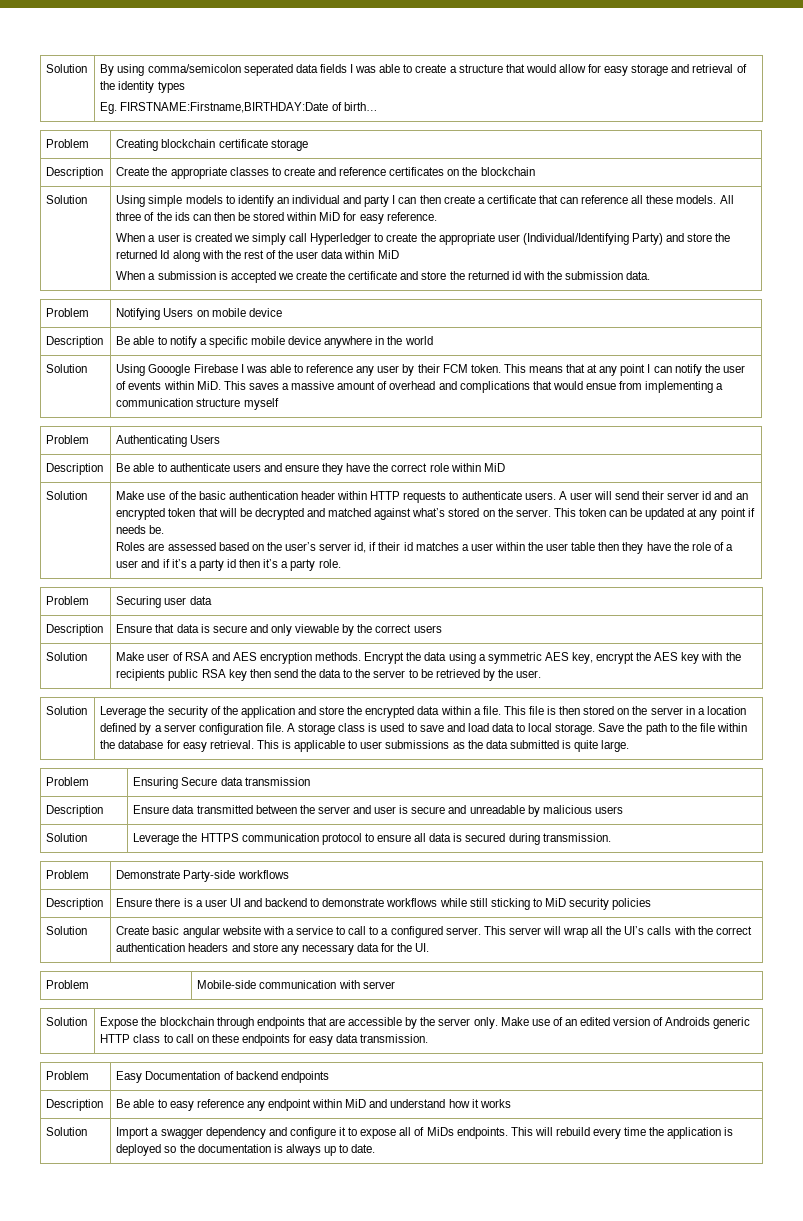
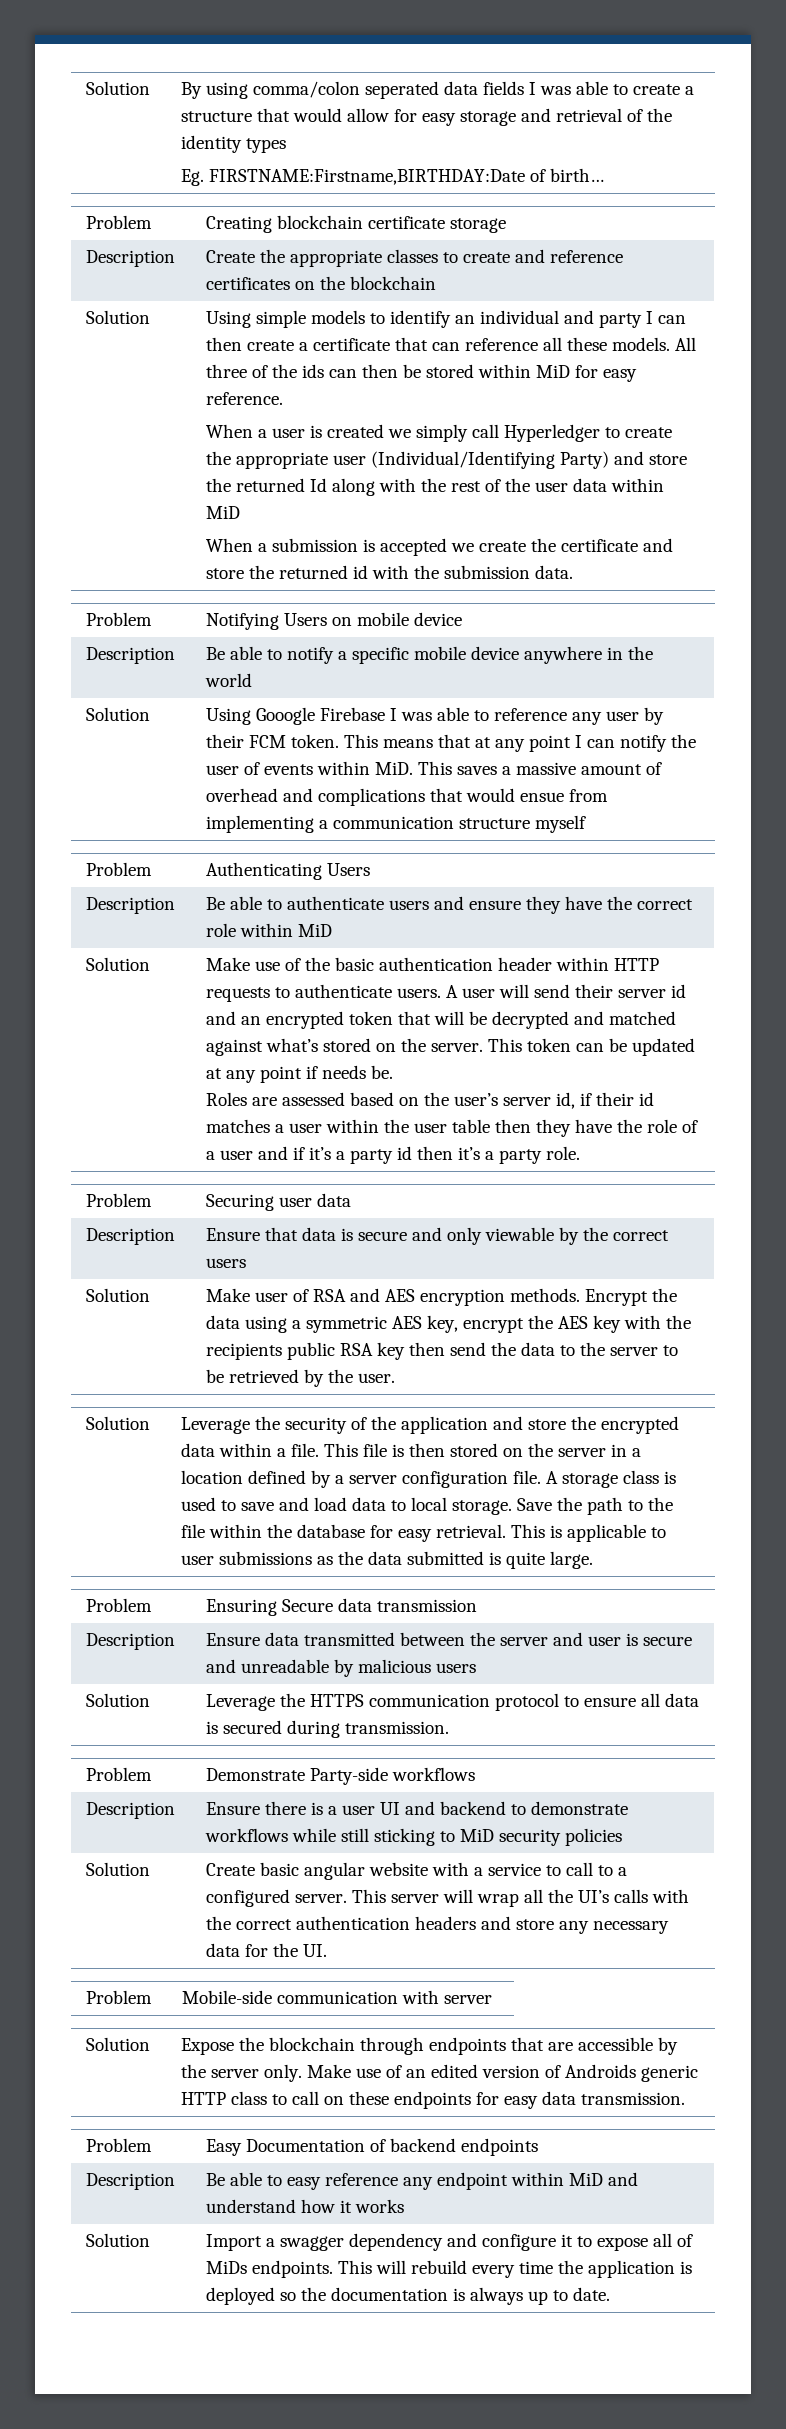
- Solution | By using comma/semicolon seperated data fields I was able to create a structure that would allow for easy storage and retrieval of the identity types
+ Solution | By using comma/colon seperated data fields I was able to create a structure that would allow for easy storage and retrieval of the identity types

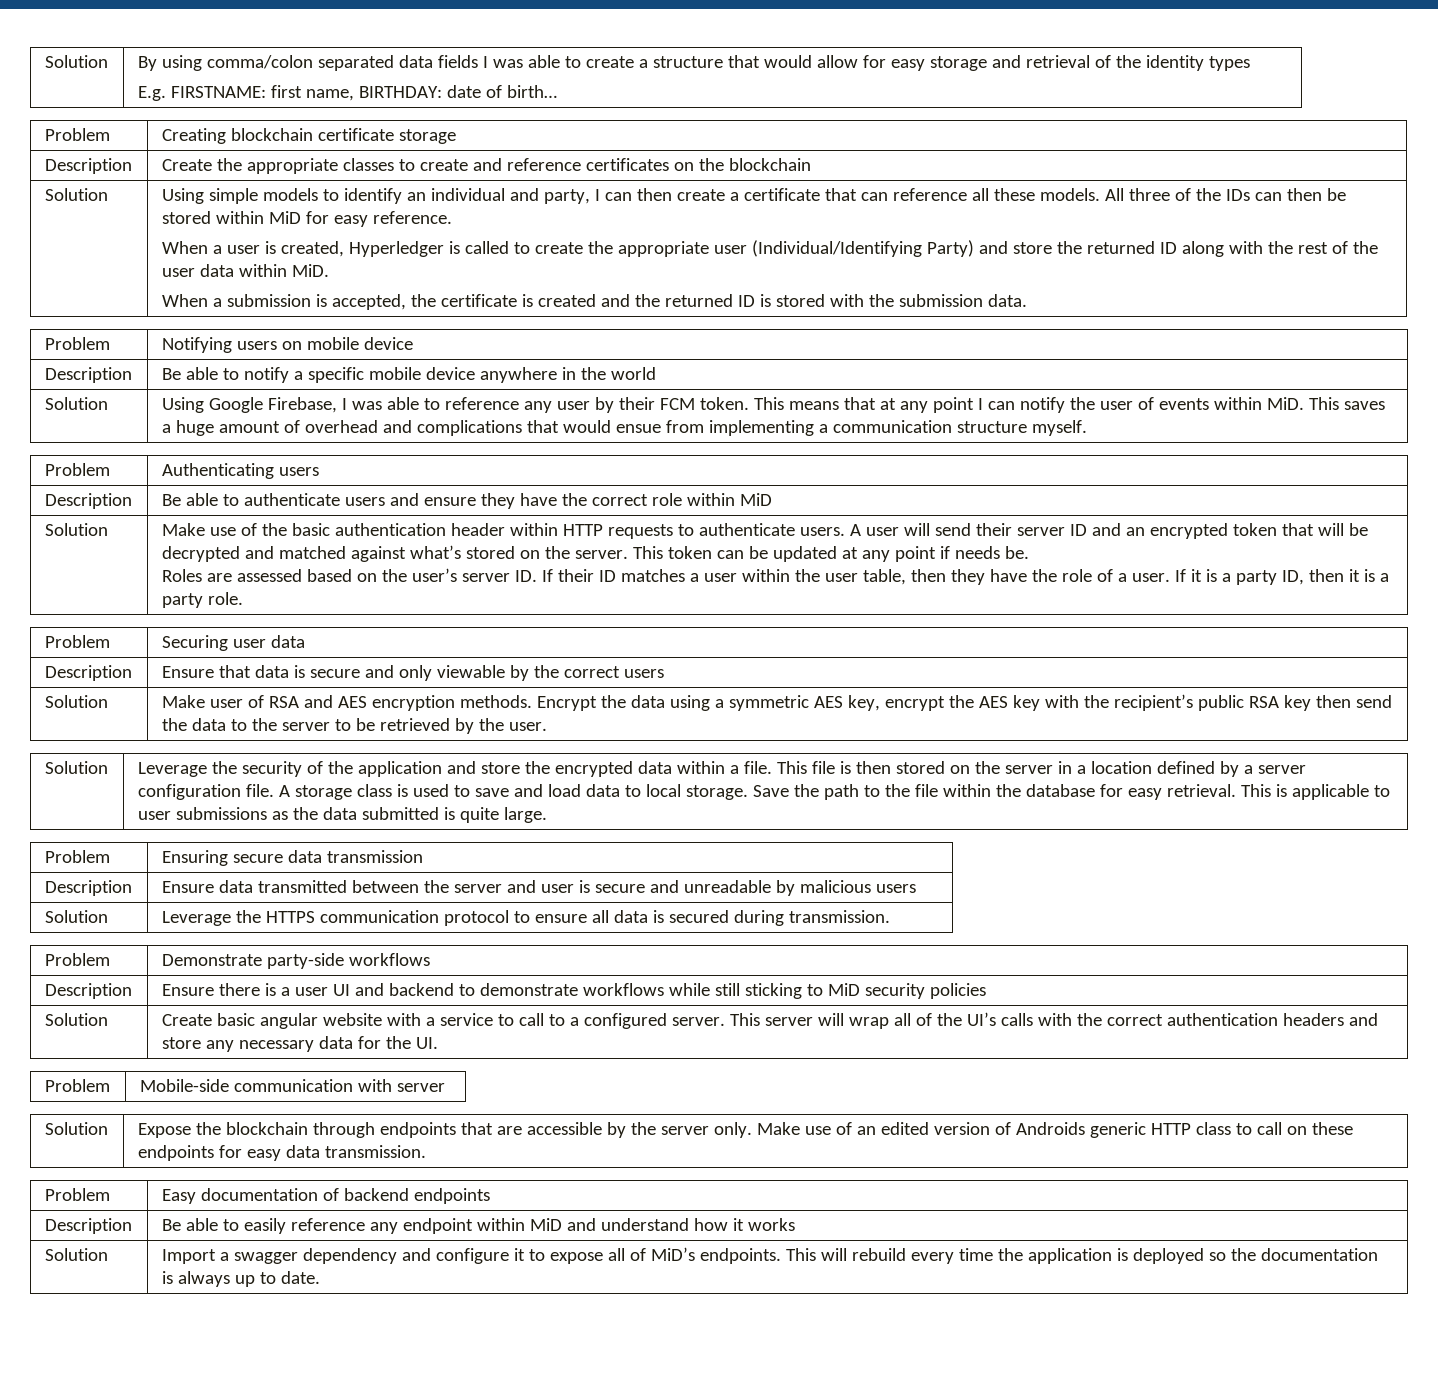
- Solution | By using comma/colon seperated data fields I was able to create a structure that would allow for easy storage and retrieval of the identity types
- Eg. FIRSTNAME:Firstname,BIRTHDAY:Date of birth…
+ Solution | By using comma/colon separated data fields I was able to create a structure that would allow for easy storage and retrieval of the identity types
+ E.g. FIRSTNAME: first name, BIRTHDAY: date of birth…
- Using simple models to identify an individual and party I can then create a certificate that can reference all these models.
+ Using simple models to identify an individual and party, I can then create a certificate that can reference all these models.
- All three of the ids can then be stored within MiD for easy reference.
+ All three of the IDs can then be stored within MiD for easy reference.
- When a user is created we simply call Hyperledger to create the appropriate user (Individual/Identifying Party) and store the returned Id along with the rest of the user data within MiD
+ When a user is created, Hyperledger is called to create the appropriate user (Individual/Identifying Party) and store the returned ID along with the rest of the user data within MiD.
- When a submission is accepted we create the certificate and store the returned id with the submission data.
+ When a submission is accepted, the certificate is created and the returned ID is stored with the submission data.
- Problem | Notifying Users on mobile device
+ Problem | Notifying users on mobile device
- Using Gooogle Firebase I was able to reference any user by their FCM token.
+ Using Google Firebase, I was able to reference any user by their FCM token.
- This means that at any point I can notify the user of events within MiD. This saves a massive amount of overhead and complications that would ensue from implementing a communication structure myself
+ This means that at any point I can notify the user of events within MiD. This saves a huge amount of overhead and complications that would ensue from implementing a communication structure myself.
- Problem | Authenticating Users
+ Problem | Authenticating users
- A user will send their server id and an encrypted token that will be decrypted and matched against what’s stored on the server.
+ A user will send their server ID and an encrypted token that will be decrypted and matched against what’s stored on the server.
- Roles are assessed based on the user’s server id, if their id matches a user within the user table then they have the role of a user and if it’s a party id then it’s a party role.
+ Roles are assessed based on the user’s server ID. If their ID matches a user within the user table, then they have the role of a user. If it is a party ID, then it is a party role.
- Solution | Make user of RSA and AES encryption methods. Encrypt the data using a symmetric AES key, encrypt the AES key with the recipients public RSA key then send the data to the server to be retrieved by the user.
+ Solution | Make user of RSA and AES encryption methods. Encrypt the data using a symmetric AES key, encrypt the AES key with the recipient’s public RSA key then send the data to the server to be retrieved by the user.
- Problem | Ensuring Secure data transmission
+ Problem | Ensuring secure data transmission
- Problem | Demonstrate Party-side workflows
+ Problem | Demonstrate party-side workflows
- Solution | Create basic angular website with a service to call to a configured server. This server will wrap all the UI’s calls with the correct authentication headers and store any necessary data for the UI.
+ Solution | Create basic angular website with a service to call to a configured server. This server will wrap all of the UI’s calls with the correct authentication headers and store any necessary data for the UI.
- Problem | Easy Documentation of backend endpoints
+ Problem | Easy documentation of backend endpoints
- Description | Be able to easy reference any endpoint within MiD and understand how it works
+ Description | Be able to easily reference any endpoint within MiD and understand how it works
- Solution | Import a swagger dependency and configure it to expose all of MiDs endpoints. This will rebuild every time the application is deployed so the documentation is always up to date.
+ Solution | Import a swagger dependency and configure it to expose all of MiD’s endpoints. This will rebuild every time the application is deployed so the documentation is always up to date.

